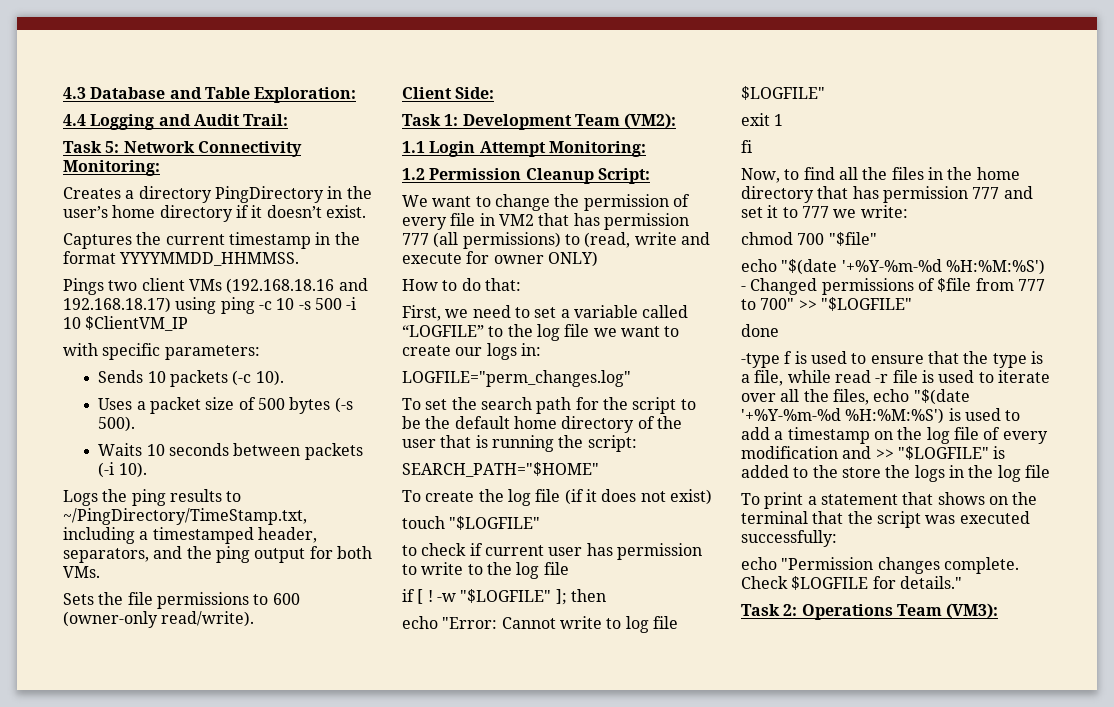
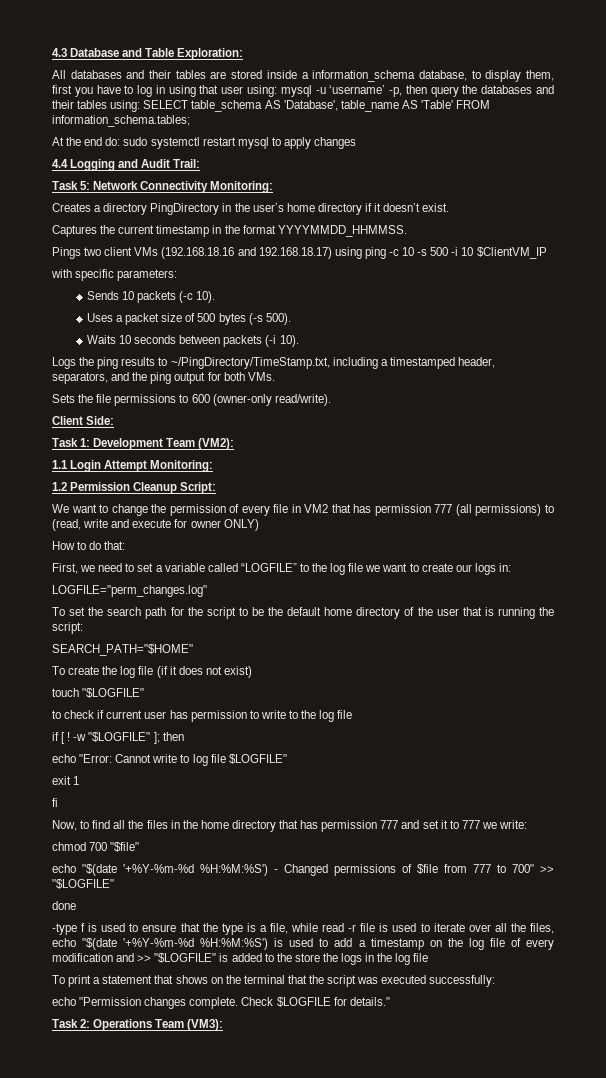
+ All databases and their tables are stored inside a information_schema database, to display them, first you have to log in using that user using: mysql -u ‘username’ -p, then query the databases and their tables using: SELECT table_schema AS 'Database', table_name AS 'Table' FROM information_schema.tables;
+ At the end do: sudo systemctl restart mysql to apply changes

